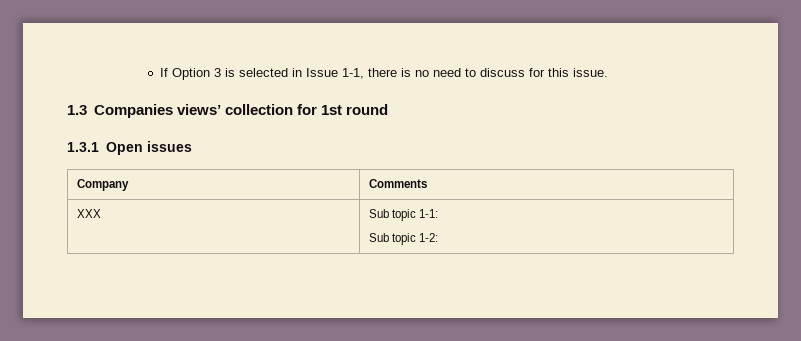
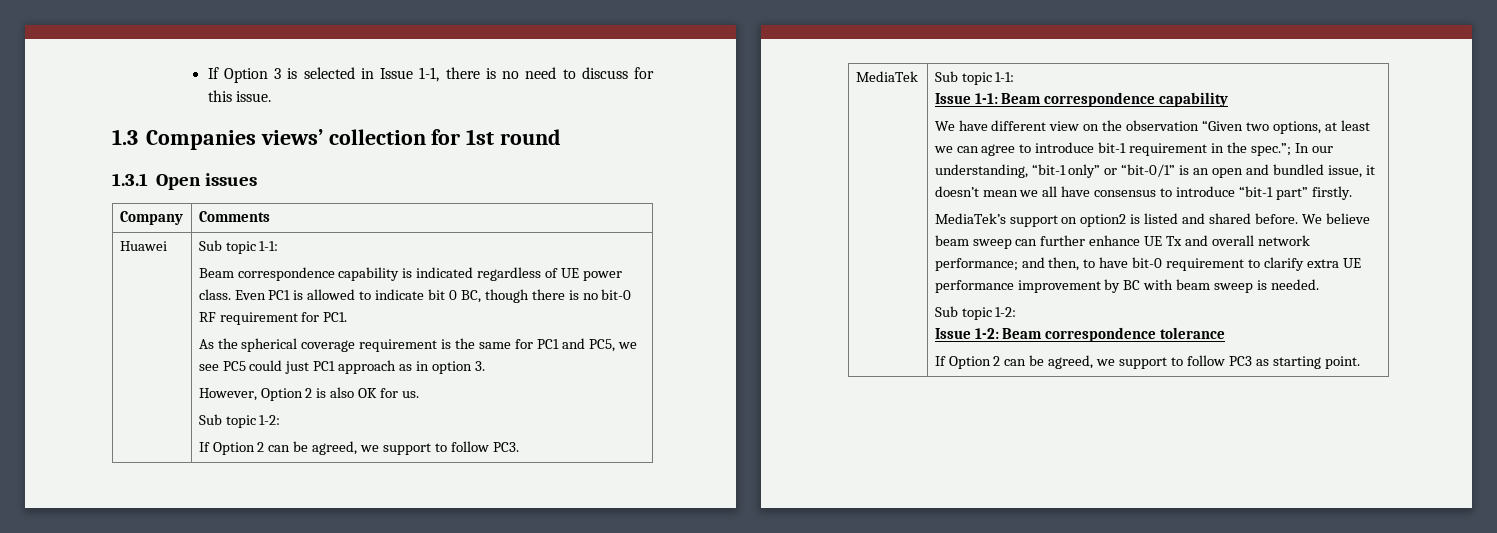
- XXX | Sub topic 1-1:
+ Huawei | Sub topic 1-1:
+ Beam correspondence capability is indicated regardless of UE power class. Even PC1 is allowed to indicate bit 0 BC, though there is no bit-0 RF requirement for PC1.
+ As the spherical coverage requirement is the same for PC1 and PC5, we see PC5 could just PC1 approach as in option 3.
+ However, Option 2 is also OK for us.
  Sub topic 1-2:
+ If Option 2 can be agreed, we support to follow PC3.
+ MediaTek | Sub topic 1-1:
+ Issue 1-1: Beam correspondence capability
+ We have different view on the observation “Given two options, at least we can agree to introduce bit-1 requirement in the spec.”; In our understanding, “bit-1 only” or “bit-0/1” is an open and bundled issue, it doesn’t mean we all have consensus to introduce “bit-1 part” firstly.
+ MediaTek’s support on option2 is listed and shared before. We believe beam sweep can further enhance UE Tx and overall network performance; and then, to have bit-0 requirement to clarify extra UE performance improvement by BC with beam sweep is needed.
+ Sub topic 1-2:
+ Issue 1-2: Beam correspondence tolerance
+ If Option 2 can be agreed, we support to follow PC3 as starting point.

